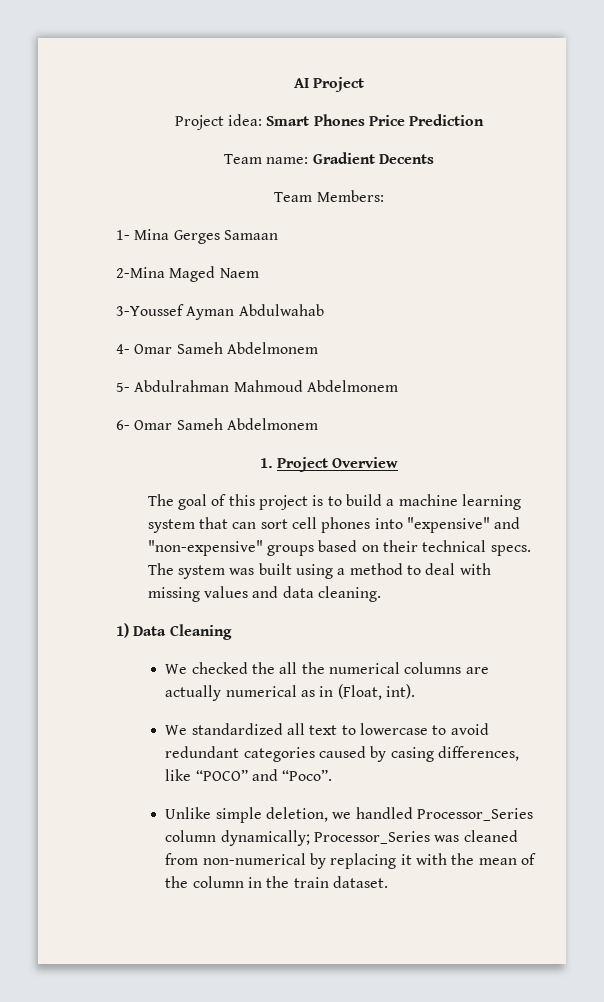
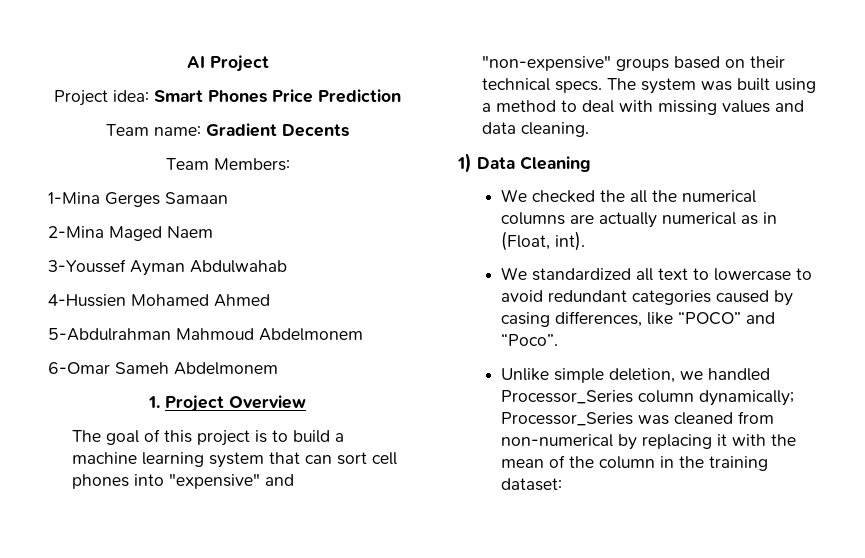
- 1- Mina Gerges Samaan
+ 1-Mina Gerges Samaan
- 4- Omar Sameh Abdelmonem
- 5- Abdulrahman Mahmoud Abdelmonem
+ 4-Hussien Mohamed Ahmed
+ 5-Abdulrahman Mahmoud Abdelmonem
- 6- Omar Sameh Abdelmonem
+ 6-Omar Sameh Abdelmonem
- Unlike simple deletion, we handled Processor_Series column dynamically; Processor_Series was cleaned from non-numerical by replacing it with the mean of the column in the train dataset.
+ Unlike simple deletion, we handled Processor_Series column dynamically; Processor_Series was cleaned from non-numerical by replacing it with the mean of the column in the training dataset:

